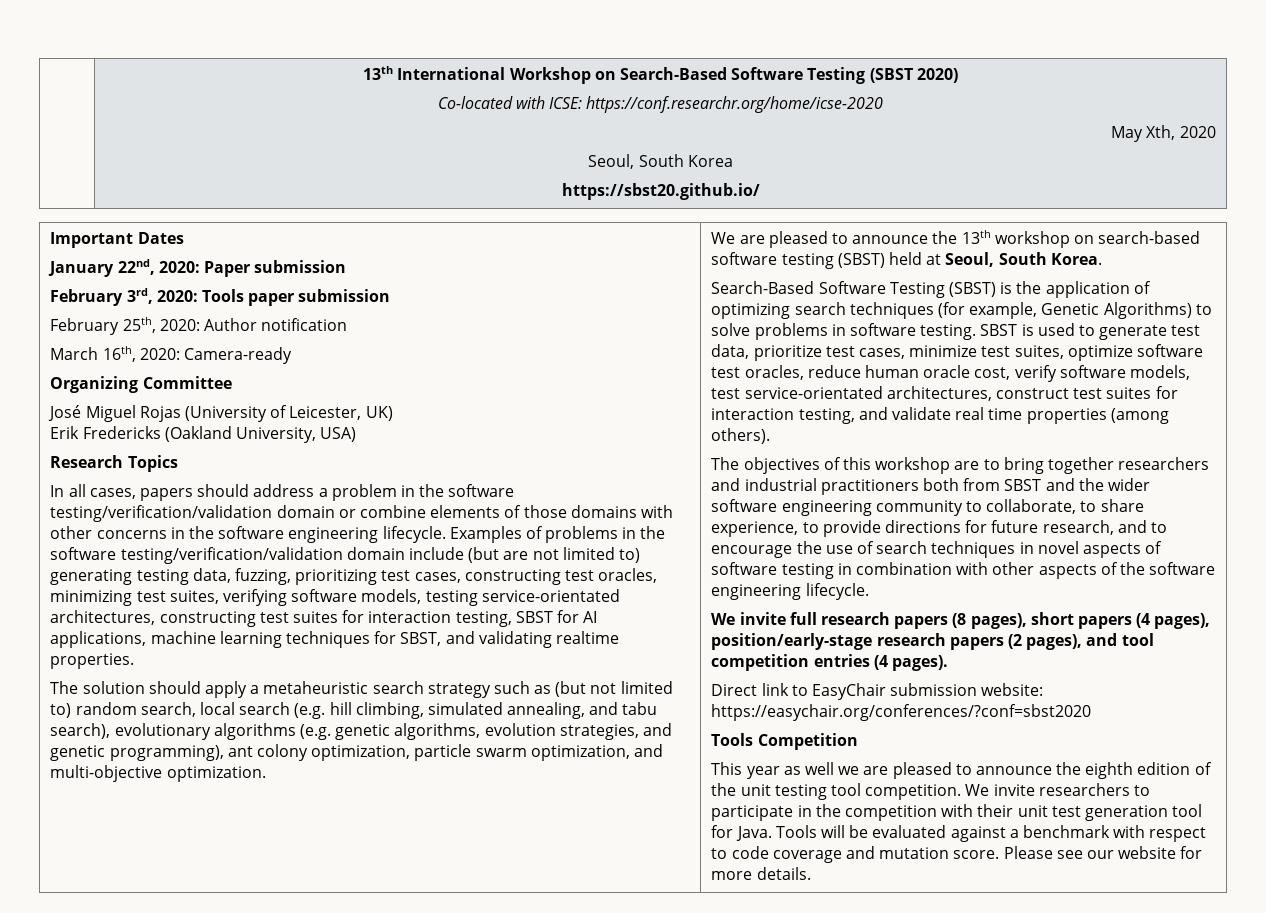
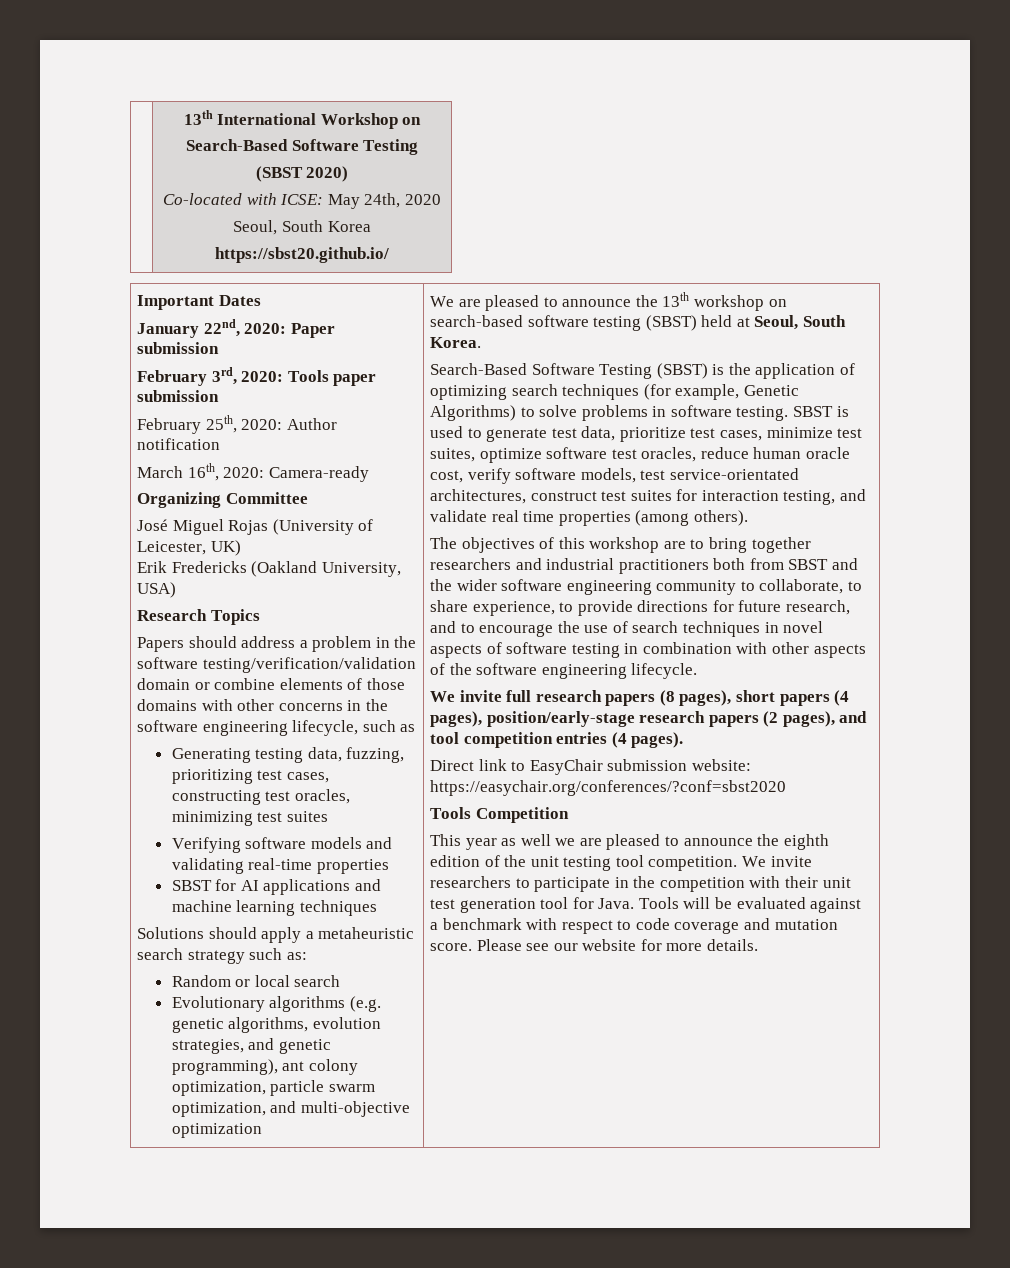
- | 13th International Workshop on Search-Based Software Testing (SBST 2020)
- Co-located with ICSE: https://conf.researchr.org/home/icse-2020
- May Xth, 2020
+ | 13th International Workshop on
+ Search-Based Software Testing
+ (SBST 2020)
+ Co-located with ICSE: May 24th, 2020
- In all cases, papers should address a problem in the software testing/verification/validation domain or combine elements of those domains with other concerns in the software engineering lifecycle. Examples of problems in the software testing/verification/validation domain include (but are not limited to) generating testing data, fuzzing, prioritizing test cases, constructing test oracles, minimizing test suites, verifying software models, testing service-orientated architectures, constructing test suites for interaction testing, SBST for AI applications, machine learning techniques for SBST, and validating realtime properties.
- The solution should apply a metaheuristic search strategy such as (but not limited to) random search, local search (e.g. hill climbing, simulated annealing, and tabu search), evolutionary algorithms (e.g. genetic algorithms, evolution strategies, and genetic programming), ant colony optimization, particle swarm optimization, and multi-objective optimization.
+ Papers should address a problem in the software testing/verification/validation domain or combine elements of those domains with other concerns in the software engineering lifecycle, such as
+ Generating testing data, fuzzing, prioritizing test cases, constructing test oracles, minimizing test suites
+ Verifying software models and validating real-time properties
+ SBST for AI applications and machine learning techniques
+ Solutions should apply a metaheuristic search strategy such as:
+ Random or local search
+ Evolutionary algorithms (e.g. genetic algorithms, evolution strategies, and genetic programming), ant colony optimization, particle swarm optimization, and multi-objective optimization

